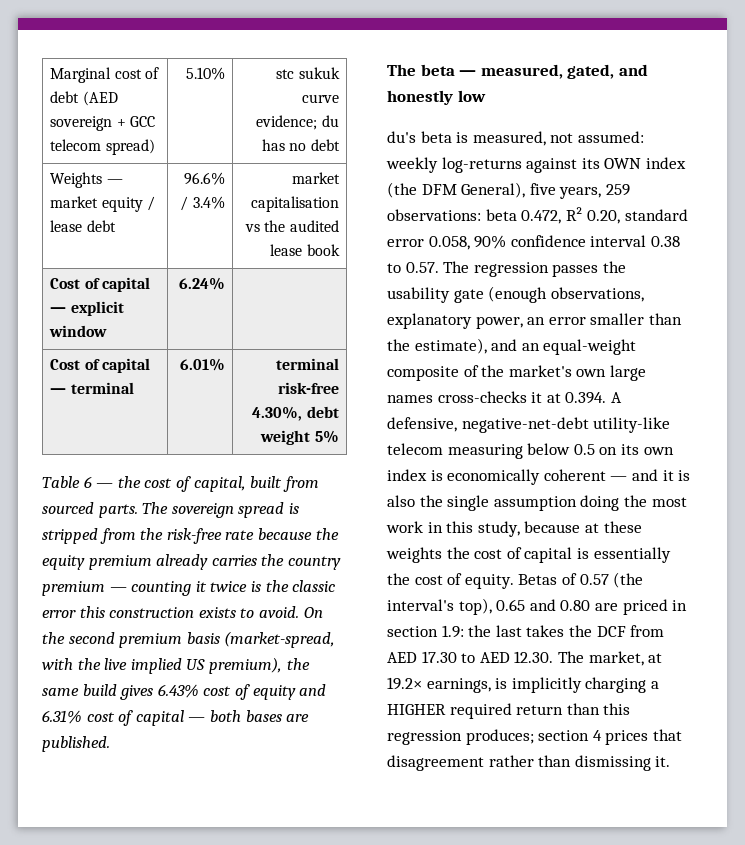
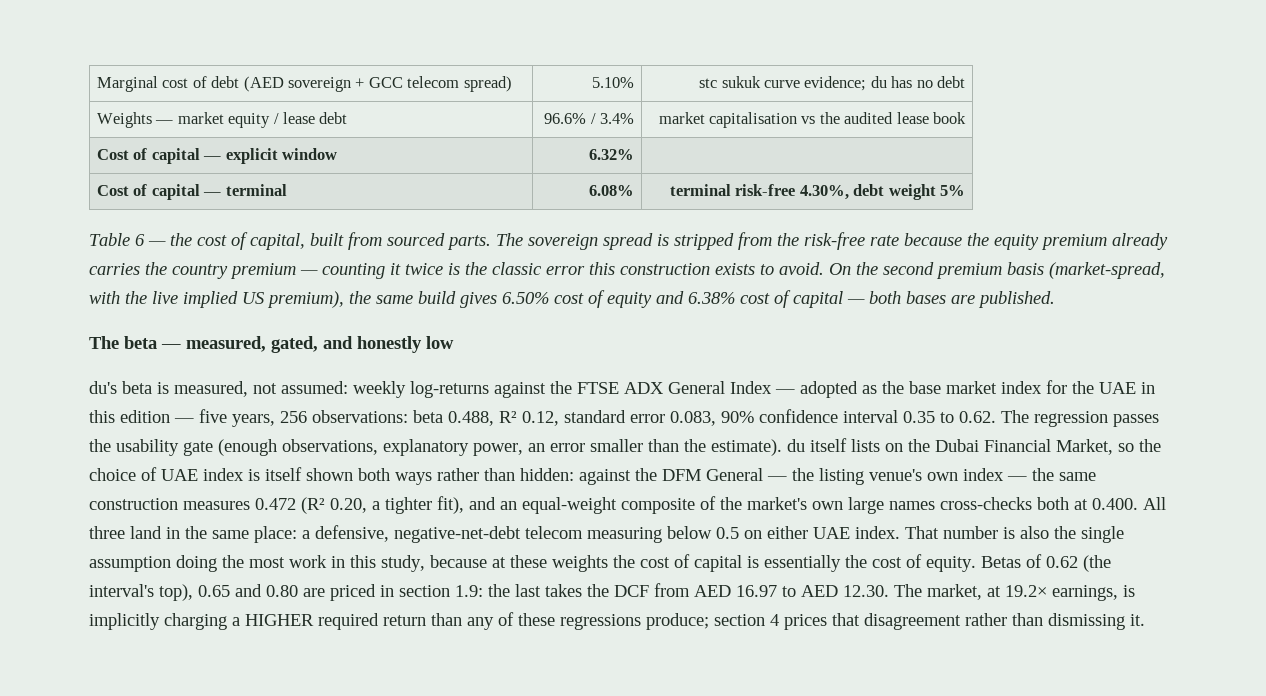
- Cost of capital — explicit window | 6.24% |
+ Cost of capital — explicit window | 6.32% |
- Cost of capital — terminal | 6.01% | terminal risk-free 4.30%, debt weight 5%
+ Cost of capital — terminal | 6.08% | terminal risk-free 4.30%, debt weight 5%
- On the second premium basis (market-spread, with the live implied US premium), the same build gives 6.43% cost of equity and 6.31% cost of capital — both bases are published.
+ On the second premium basis (market-spread, with the live implied US premium), the same build gives 6.50% cost of equity and 6.38% cost of capital — both bases are published.
- weekly log-returns against its OWN index (the DFM General), five years, 259 observations:
+ weekly log-returns against the FTSE ADX General Index — adopted as the base market index for the UAE in this edition — five years, 256 observations:
- beta 0.472, R² 0.20, standard error 0.058, 90% confidence interval 0.38 to 0.57. The regression passes the usability gate (enough observations, explanatory power, an error smaller than the estimate), and an equal-weight composite of the market's own large names cross-checks it at 0.394. A defensive, negative-net-debt utility-like telecom measuring below 0.5 on its own index is economically coherent — and it is also the single assumption doing the most work in this study, because at these weights the cost of capital is essentially the cost of equity.
+ beta 0.488, R² 0.12, standard error 0.083, 90% confidence interval 0.35 to 0.62. The regression passes the usability gate (enough observations, explanatory power, an error smaller than the estimate). du itself lists on the Dubai Financial Market, so the choice of UAE index is itself shown both ways rather than hidden: against the DFM General — the listing venue's own index — the same construction measures 0.472 (R² 0.20, a tighter fit), and an equal-weight composite of the market's own large names cross-checks both at 0.400. All three land in the same place: a defensive, negative-net-debt telecom measuring below 0.5 on either UAE index. That number is also the single assumption doing the most work in this study, because at these weights the cost of capital is essentially the cost of equity.
- Betas of 0.57 (the interval's top), 0.65 and 0.80 are priced in section 1.9: the last takes the DCF from AED 17.30 to AED 12.30. The market, at 19.2× earnings, is implicitly charging a HIGHER required return than this regression produces; section 4 prices that disagreement rather than dismissing it.
+ Betas of 0.62 (the interval's top), 0.65 and 0.80 are priced in section 1.9: the last takes the DCF from AED 16.97 to AED 12.30. The market, at 19.2× earnings, is implicitly charging a HIGHER required return than any of these regressions produce; section 4 prices that disagreement rather than dismissing it.

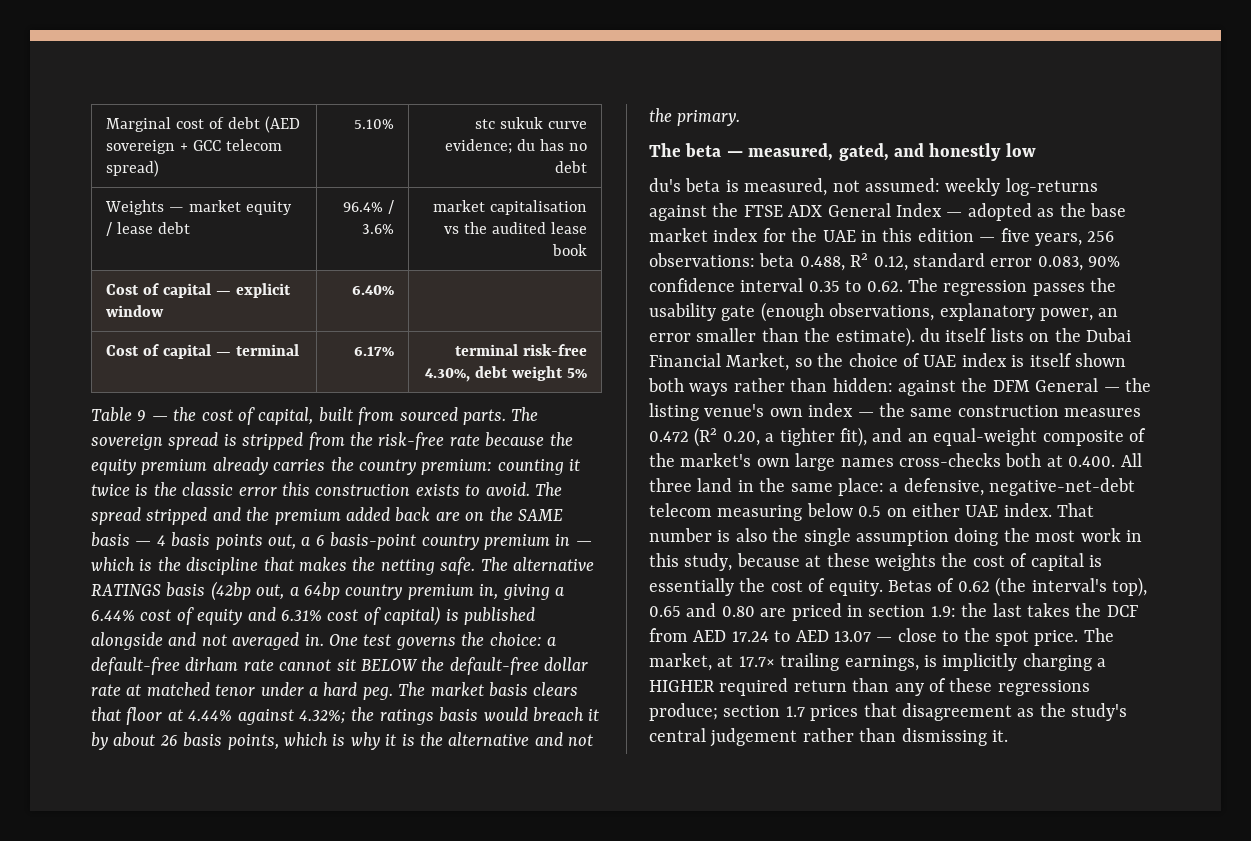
- Weights — market equity / lease debt | 96.6% / 3.4% | market capitalisation vs the audited lease book
+ Weights — market equity / lease debt | 96.4% / 3.6% | market capitalisation vs the audited lease book
- Cost of capital — explicit window | 6.32% |
+ Cost of capital — explicit window | 6.40% |
- Cost of capital — terminal | 6.08% | terminal risk-free 4.30%, debt weight 5%
+ Cost of capital — terminal | 6.17% | terminal risk-free 4.30%, debt weight 5%
- Table 6 — the cost of capital, built from sourced parts.
+ Table 9 — the cost of capital, built from sourced parts.
- The sovereign spread is stripped from the risk-free rate because the equity premium already carries the country premium — counting it twice is the classic error this construction exists to avoid.
+ The sovereign spread is stripped from the risk-free rate because the equity premium already carries the country premium: counting it twice is the classic error this construction exists to avoid.
- On the second premium basis (market-spread, with the live implied US premium), the same build gives 6.50% cost of equity and 6.38% cost of capital — both bases are published.
+ The spread stripped and the premium added back are on the SAME basis — 4 basis points out, a 6 basis-point country premium in — which is the discipline that makes the netting safe. The alternative RATINGS basis (42bp out, a 64bp country premium in, giving a 6.44% cost of equity and 6.31% cost of capital) is published alongside and not averaged in. One test governs the choice: a default-free dirham rate cannot sit BELOW the default-free dollar rate at matched tenor under a hard peg. The market basis clears that floor at 4.44% against 4.32%; the ratings basis would breach it by about 26 basis points, which is why it is the alternative and not the primary.
- Betas of 0.62 (the interval's top), 0.65 and 0.80 are priced in section 1.9: the last takes the DCF from AED 16.97 to AED 12.30. The market, at 19.2× earnings, is implicitly charging a HIGHER required return than any of these regressions produce; section 4 prices that disagreement rather than dismissing it.
+ Betas of 0.62 (the interval's top), 0.65 and 0.80 are priced in section 1.9: the last takes the DCF from AED 17.24 to AED 13.07 — close to the spot price. The market, at 17.7× trailing earnings, is implicitly charging a HIGHER required return than any of these regressions produce; section 1.7 prices that disagreement as the study's central judgement rather than dismissing it.

